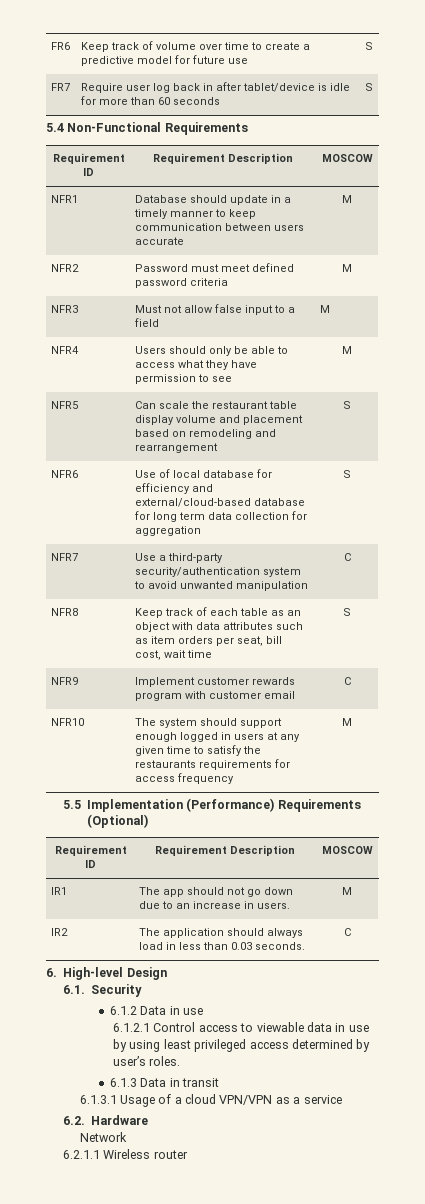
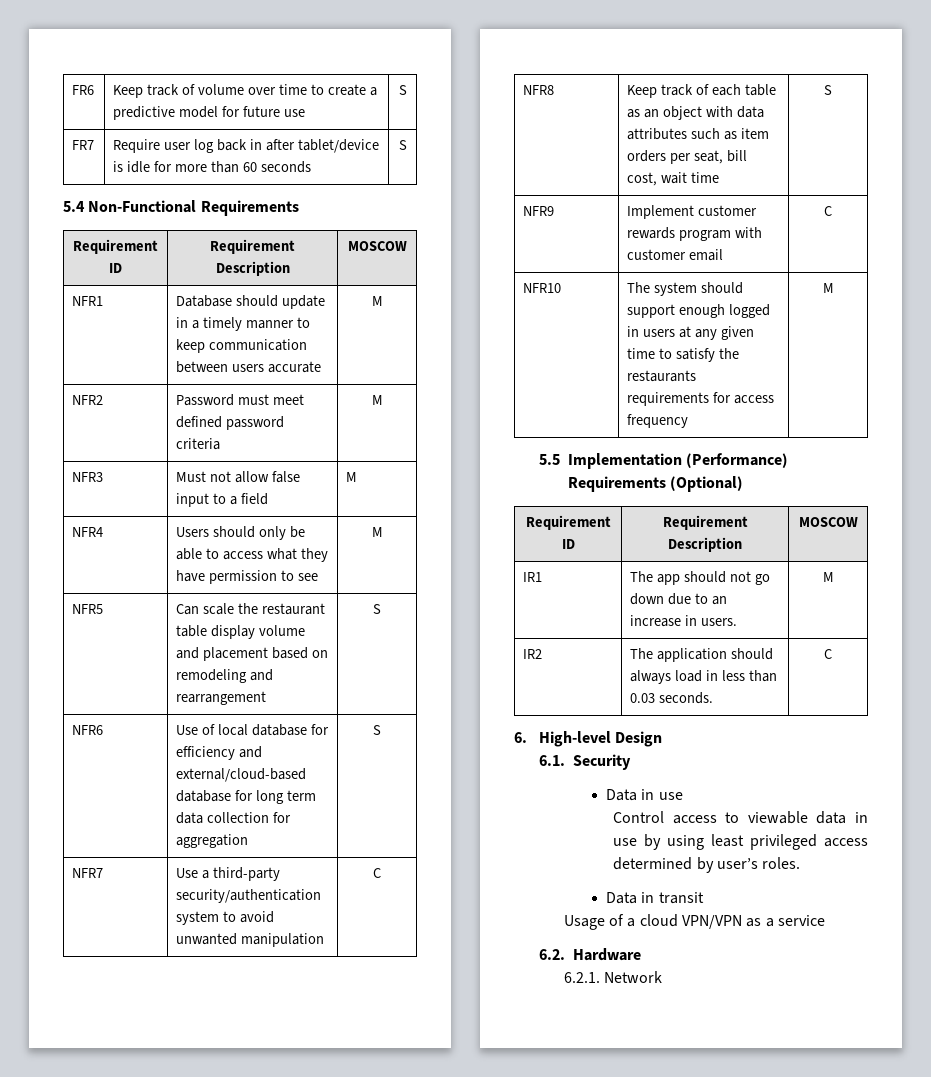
- 6.1.2 Data in use
+ Data in use
- 6.1.2.1 Control access to viewable data in use by using least privileged access determined by user’s roles.
+ Control access to viewable data in use by using least privileged access determined by user’s roles.
- 6.1.3 Data in transit
+ Data in transit
- 6.1.3.1 Usage of a cloud VPN/VPN as a service
+ Usage of a cloud VPN/VPN as a service
- Network
+ 6.2.1. Network
- 6.2.1.1 Wireless router

